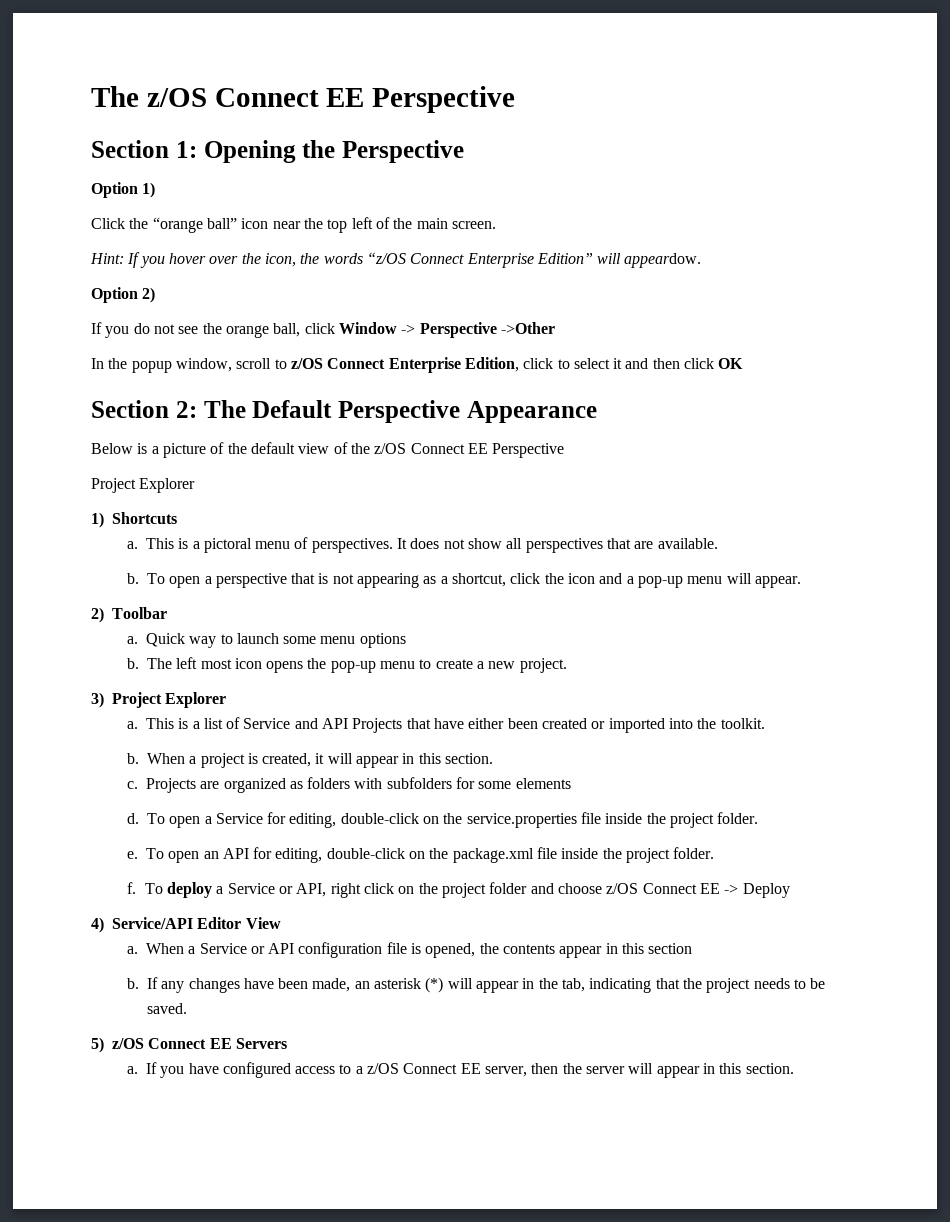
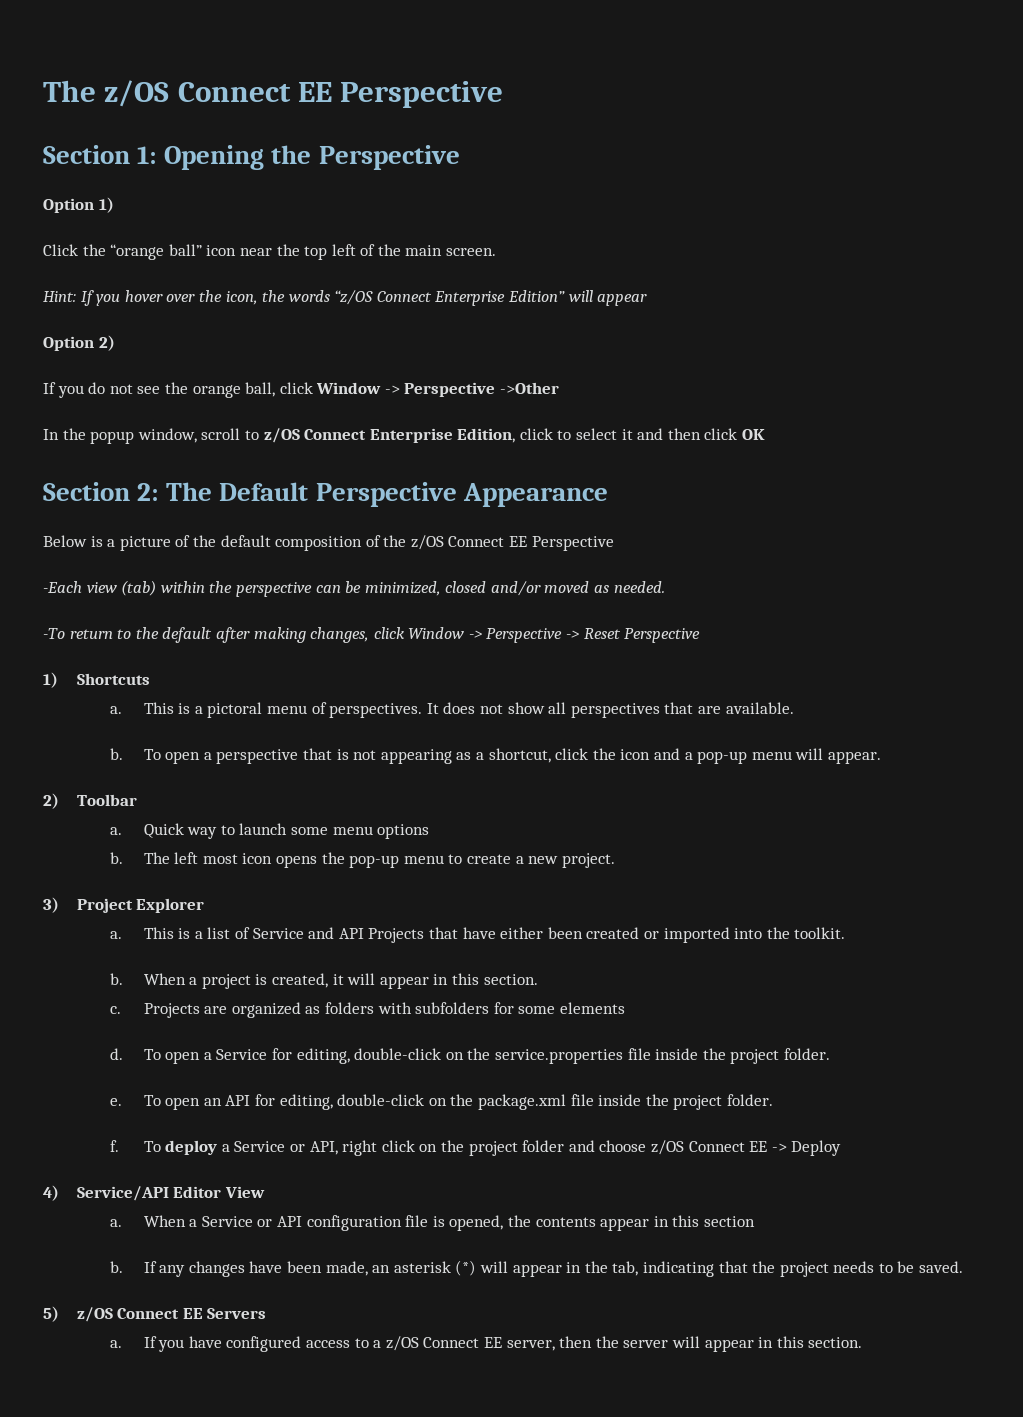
- Hint: If you hover over the icon, the words “z/OS Connect Enterprise Edition” will appeardow.
+ Hint: If you hover over the icon, the words “z/OS Connect Enterprise Edition” will appear
- Below is a picture of the default view of the z/OS Connect EE Perspective
- Project Explorer
+ Below is a picture of the default composition of the z/OS Connect EE Perspective
+ -Each view (tab) within the perspective can be minimized, closed and/or moved as needed.
+ -To return to the default after making changes, click Window -> Perspective -> Reset Perspective

